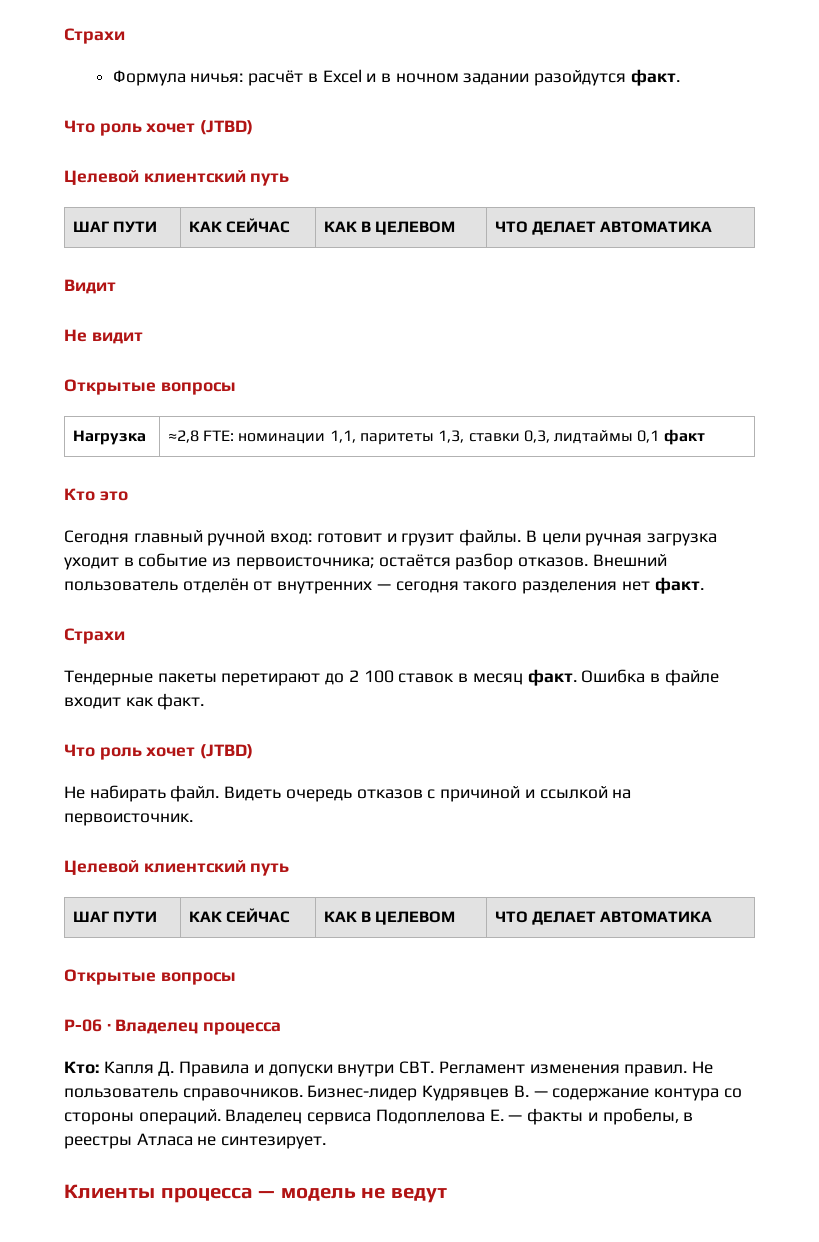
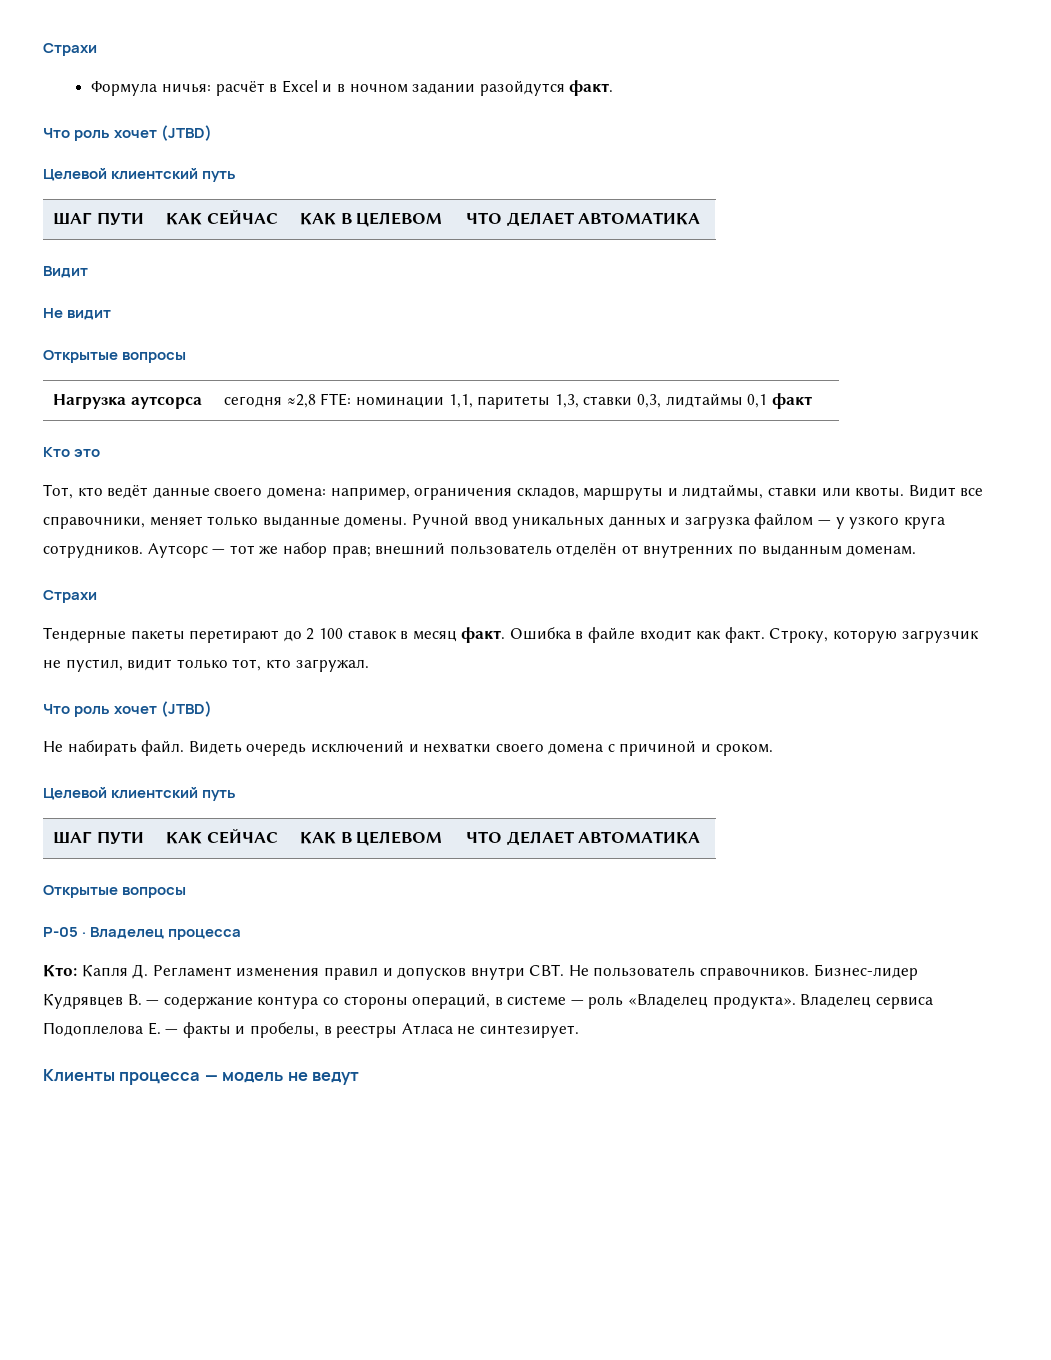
- Нагрузка | ≈2,8 FTE: номинации 1,1, паритеты 1,3, ставки 0,3, лидтаймы 0,1 факт
+ Нагрузка аутсорса | сегодня ≈2,8 FTE: номинации 1,1, паритеты 1,3, ставки 0,3, лидтаймы 0,1 факт
- Сегодня главный ручной вход: готовит и грузит файлы. В цели ручная загрузка уходит в событие из первоисточника; остаётся разбор отказов. Внешний пользователь отделён от внутренних — сегодня такого разделения нет факт.
+ Тот, кто ведёт данные своего домена: например, ограничения складов, маршруты и лидтаймы, ставки или квоты. Видит все справочники, меняет только выданные домены. Ручной ввод уникальных данных и загрузка файлом — у узкого круга сотрудников. Аутсорс — тот же набор прав; внешний пользователь отделён от внутренних по выданным доменам.
+ Строку, которую загрузчик не пустил, видит только тот, кто загружал.
- Видеть очередь отказов с причиной и ссылкой на первоисточник.
+ Видеть очередь исключений и нехватки своего домена с причиной и сроком.
- Р-06 · Владелец процесса
+ Р-05 · Владелец процесса
- Кто: Капля Д. Правила и допуски внутри СВТ. Регламент изменения правил. Не пользователь справочников.
+ Кто: Капля Д. Регламент изменения правил и допусков внутри СВТ. Не пользователь справочников.
- Бизнес-лидер Кудрявцев В. — содержание контура со стороны операций.
+ Бизнес-лидер Кудрявцев В. — содержание контура со стороны операций, в системе — роль «Владелец продукта».

